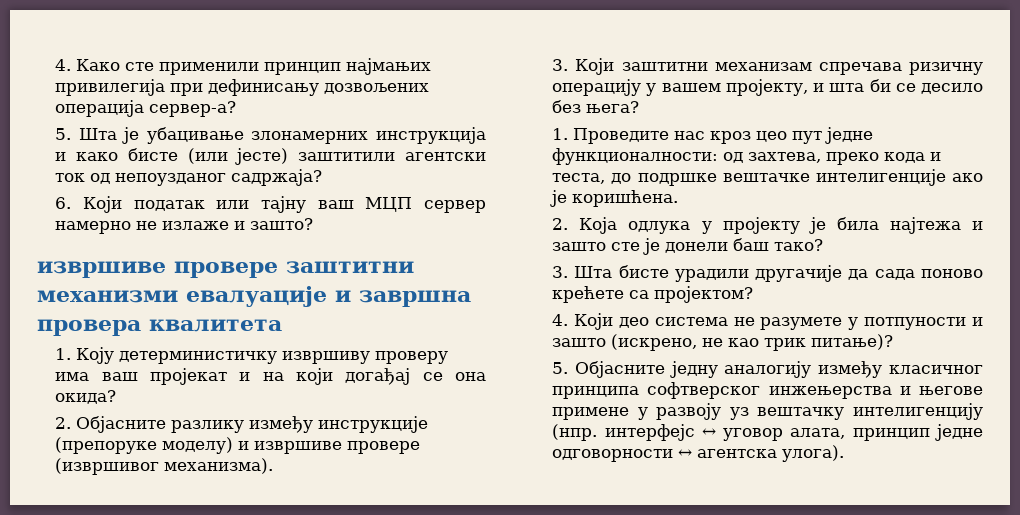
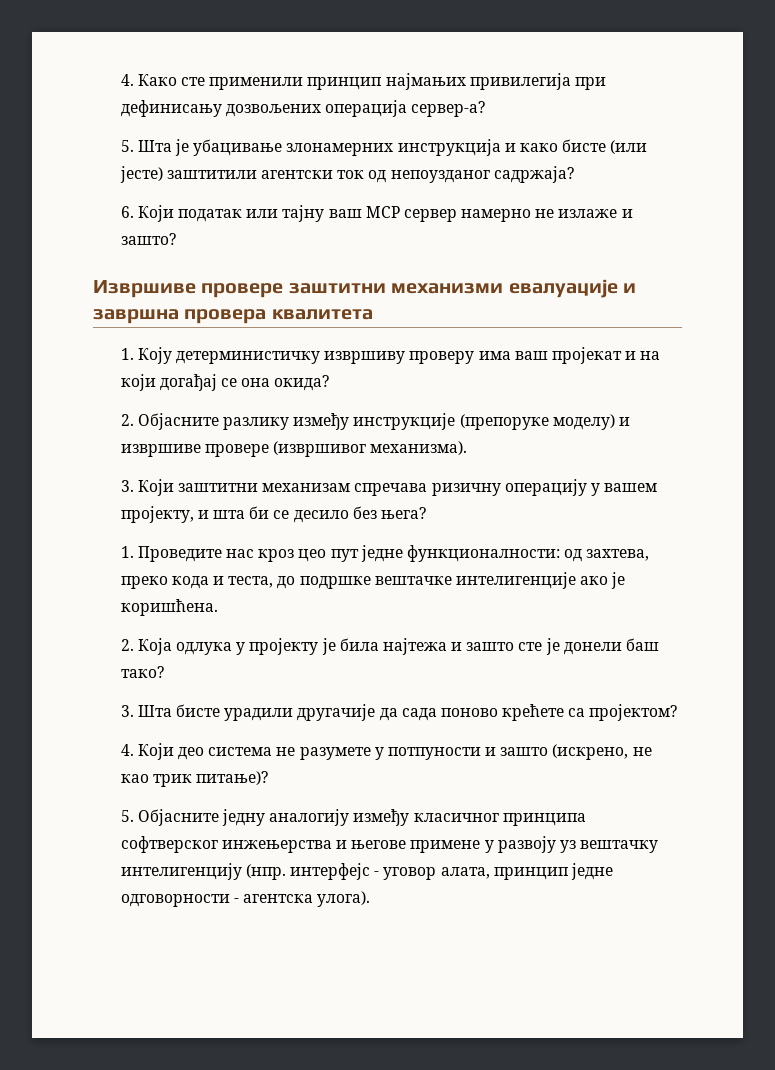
- 6. Који податак или тајну ваш МЦП сервер намерно не излаже и зашто?
+ 6. Који податак или тајну ваш MCP сервер намерно не излаже и зашто?
- извршиве провере заштитни механизми евалуације и завршна провера квалитета
+ Извршиве провере заштитни механизми евалуације и завршна провера квалитета
- 5. Објасните једну аналогију између класичног принципа софтверског инжењерства и његове примене у развоју уз вештачку интелигенцију (нпр. интерфејс ↔ уговор алата, принцип једне одговорности ↔ агентска улога).
+ 5. Објасните једну аналогију између класичног принципа софтверског инжењерства и његове примене у развоју уз вештачку интелигенцију (нпр. интерфејс - уговор алата, принцип једне одговорности - агентска улога).

